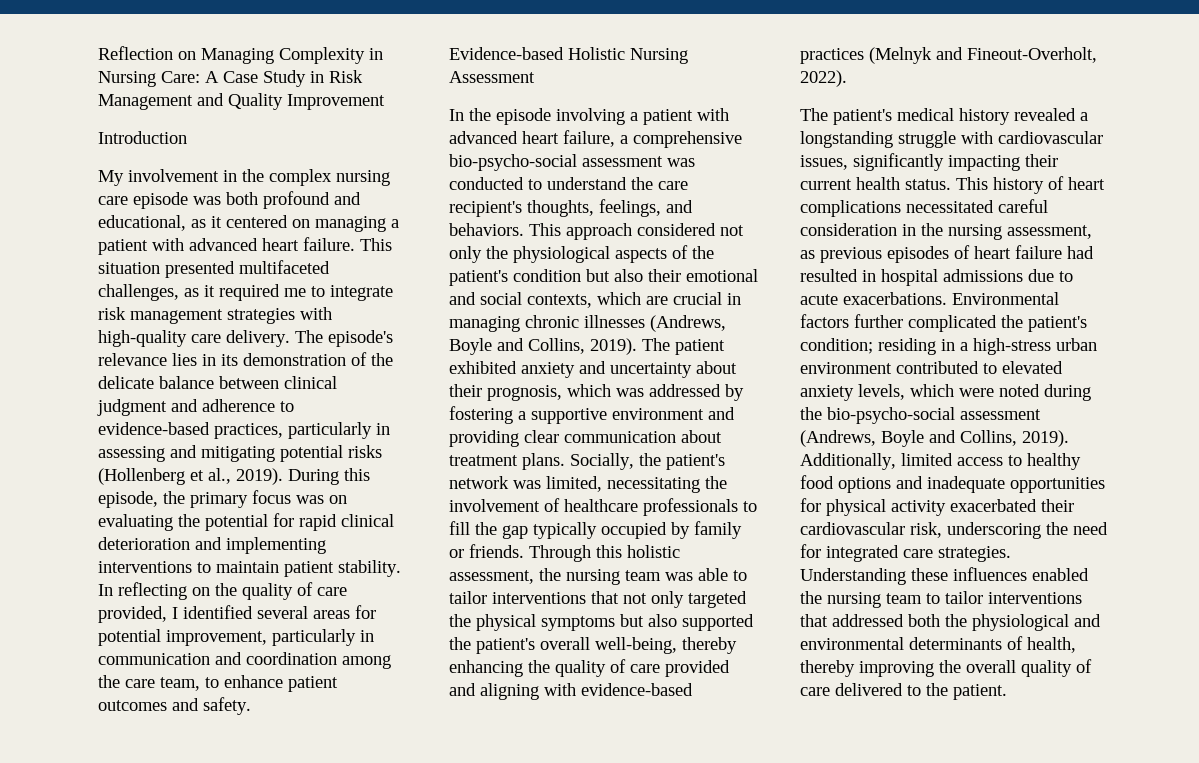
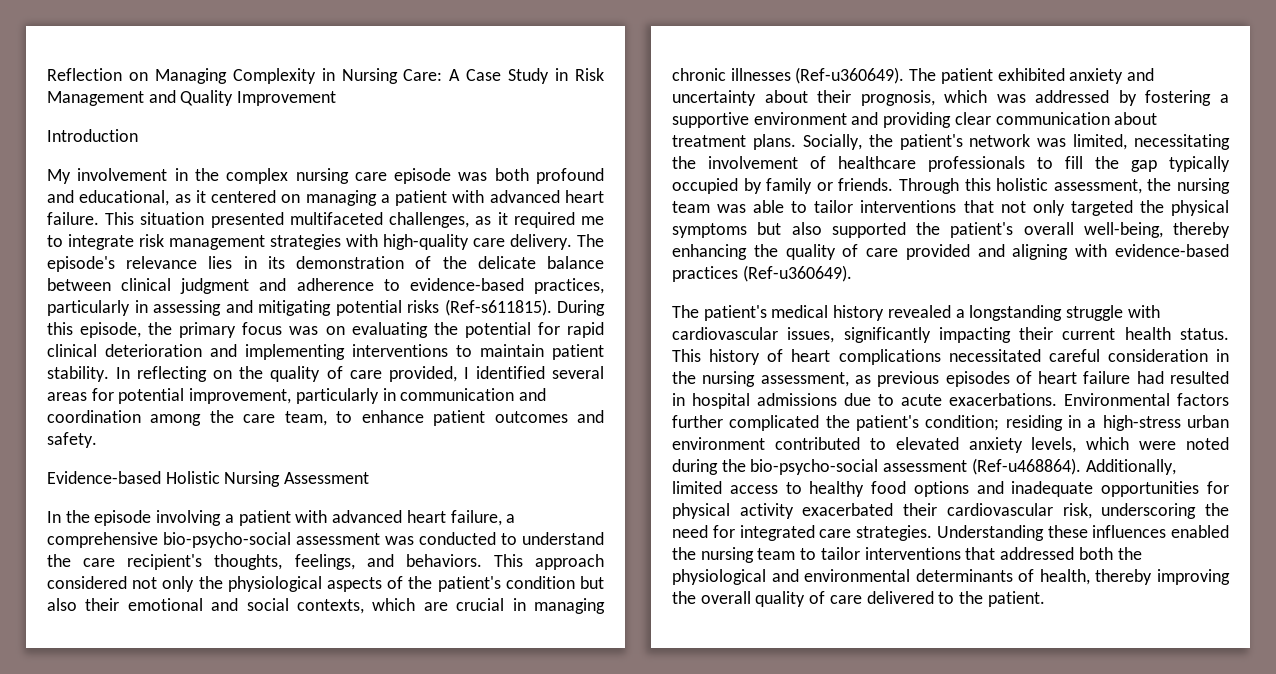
- The episode's relevance lies in its demonstration of the delicate balance between clinical judgment and adherence to evidence-based practices, particularly in assessing and mitigating potential risks (Hollenberg et al., 2019).
+ The episode's relevance lies in its demonstration of the delicate balance between clinical judgment and adherence to evidence-based practices, particularly in assessing and mitigating potential risks (Ref-s611815).
- This approach considered not only the physiological aspects of the patient's condition but also their emotional and social contexts, which are crucial in managing chronic illnesses (Andrews, Boyle and Collins, 2019).
+ This approach considered not only the physiological aspects of the patient's condition but also their emotional and social contexts, which are crucial in managing chronic illnesses (Ref-u360649).
- Through this holistic assessment, the nursing team was able to tailor interventions that not only targeted the physical symptoms but also supported the patient's overall well-being, thereby enhancing the quality of care provided and aligning with evidence-based practices (Melnyk and Fineout-Overholt, 2022).
+ Through this holistic assessment, the nursing team was able to tailor interventions that not only targeted the physical symptoms but also supported the patient's overall well-being, thereby enhancing the quality of care provided and aligning with evidence-based practices (Ref-u360649).
- Environmental factors further complicated the patient's condition; residing in a high-stress urban environment contributed to elevated anxiety levels, which were noted during the bio-psycho-social assessment (Andrews, Boyle and Collins, 2019).
+ Environmental factors further complicated the patient's condition; residing in a high-stress urban environment contributed to elevated anxiety levels, which were noted during the bio-psycho-social assessment (Ref-u468864).

